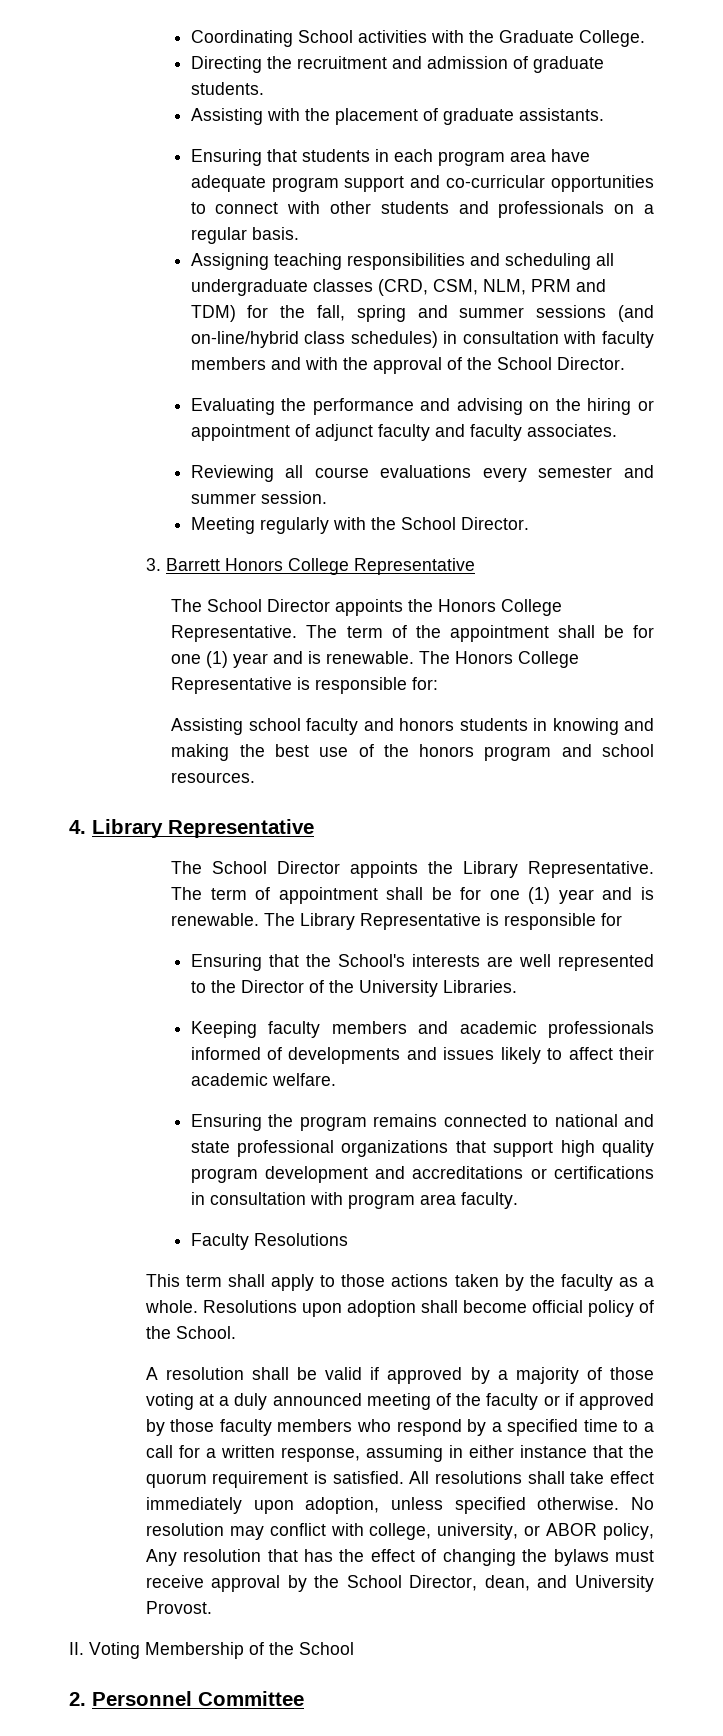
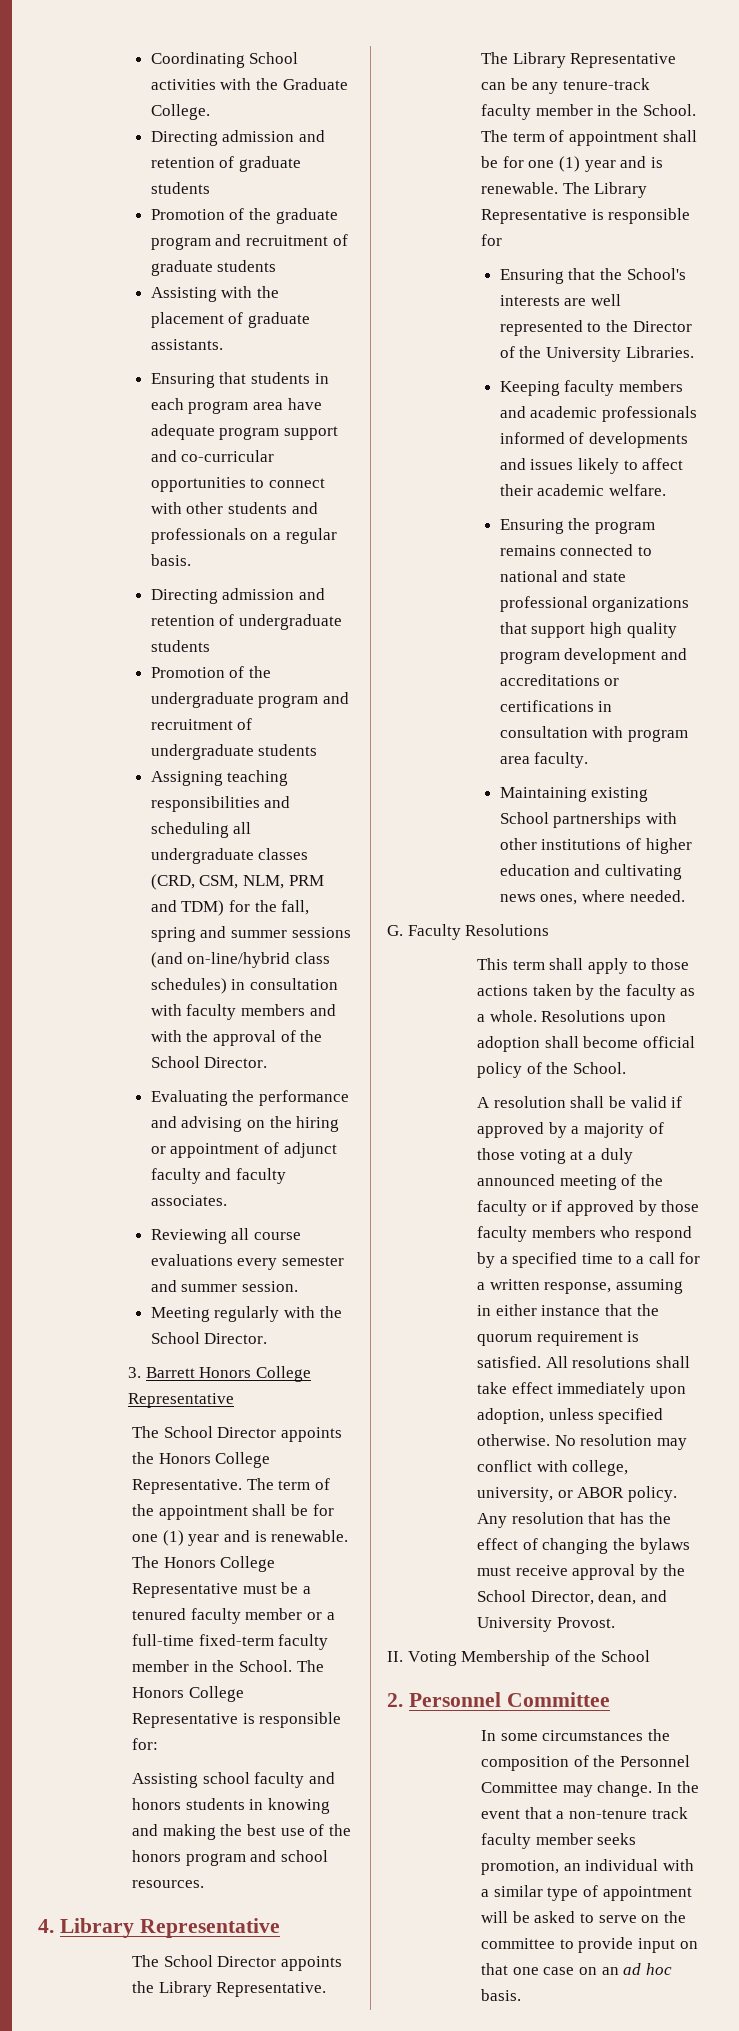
- Directing the recruitment and admission of graduate students.
+ Directing admission and retention of graduate students
+ Promotion of the graduate program and recruitment of graduate students
+ Directing admission and retention of undergraduate students
+ Promotion of the undergraduate program and recruitment of undergraduate students
- The Honors College Representative is responsible for:
+ The Honors College Representative must be a tenured faculty member or a full-time fixed-term faculty member in the School. The Honors College Representative is responsible for:
- The term of appointment shall be for one (1) year and is renewable.
+ The Library Representative can be any tenure-track faculty member in the School. The term of appointment shall be for one (1) year and is renewable.
- Faculty Resolutions
+ Maintaining existing School partnerships with other institutions of higher education and cultivating news ones, where needed.
+ G. Faculty Resolutions
- No resolution may conflict with college, university, or ABOR policy, Any resolution that has the effect of changing the bylaws must receive approval by the School Director, dean, and University Provost.
+ No resolution may conflict with college, university, or ABOR policy. Any resolution that has the effect of changing the bylaws must receive approval by the School Director, dean, and University Provost.
+ In some circumstances the composition of the Personnel Committee may change. In the event that a non-tenure track faculty member seeks promotion, an individual with a similar type of appointment will be asked to serve on the committee to provide input on that one case on an ad hoc basis.

